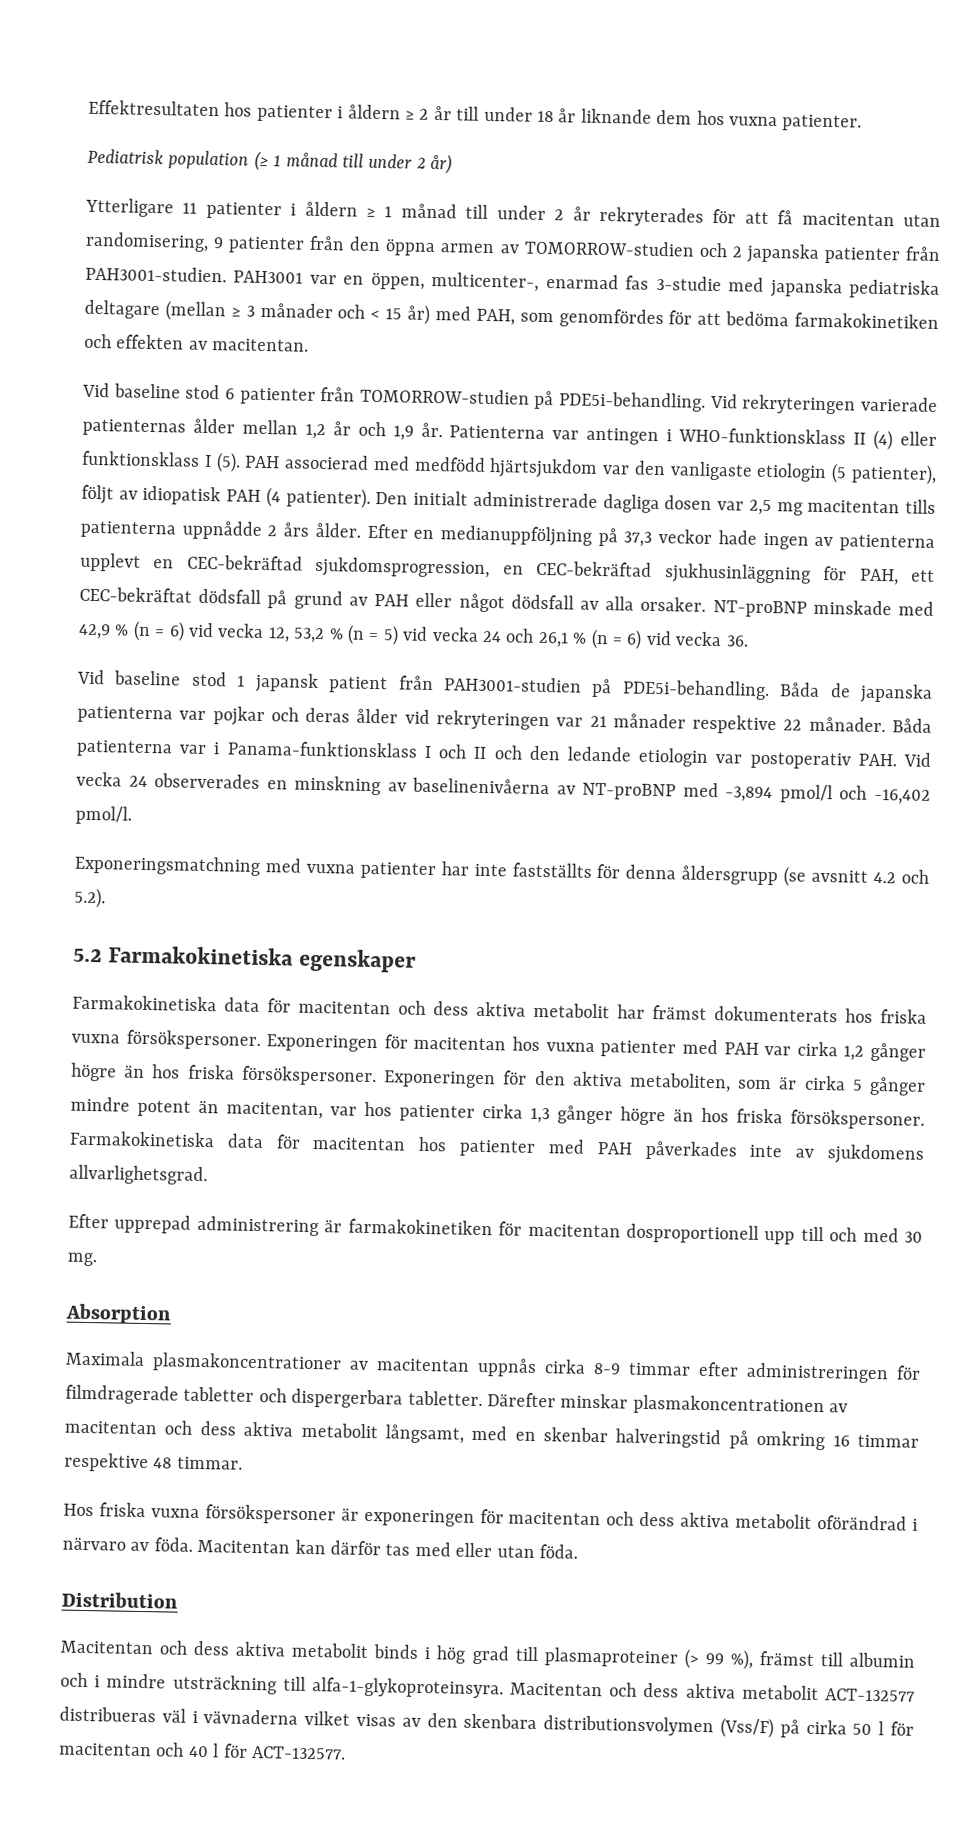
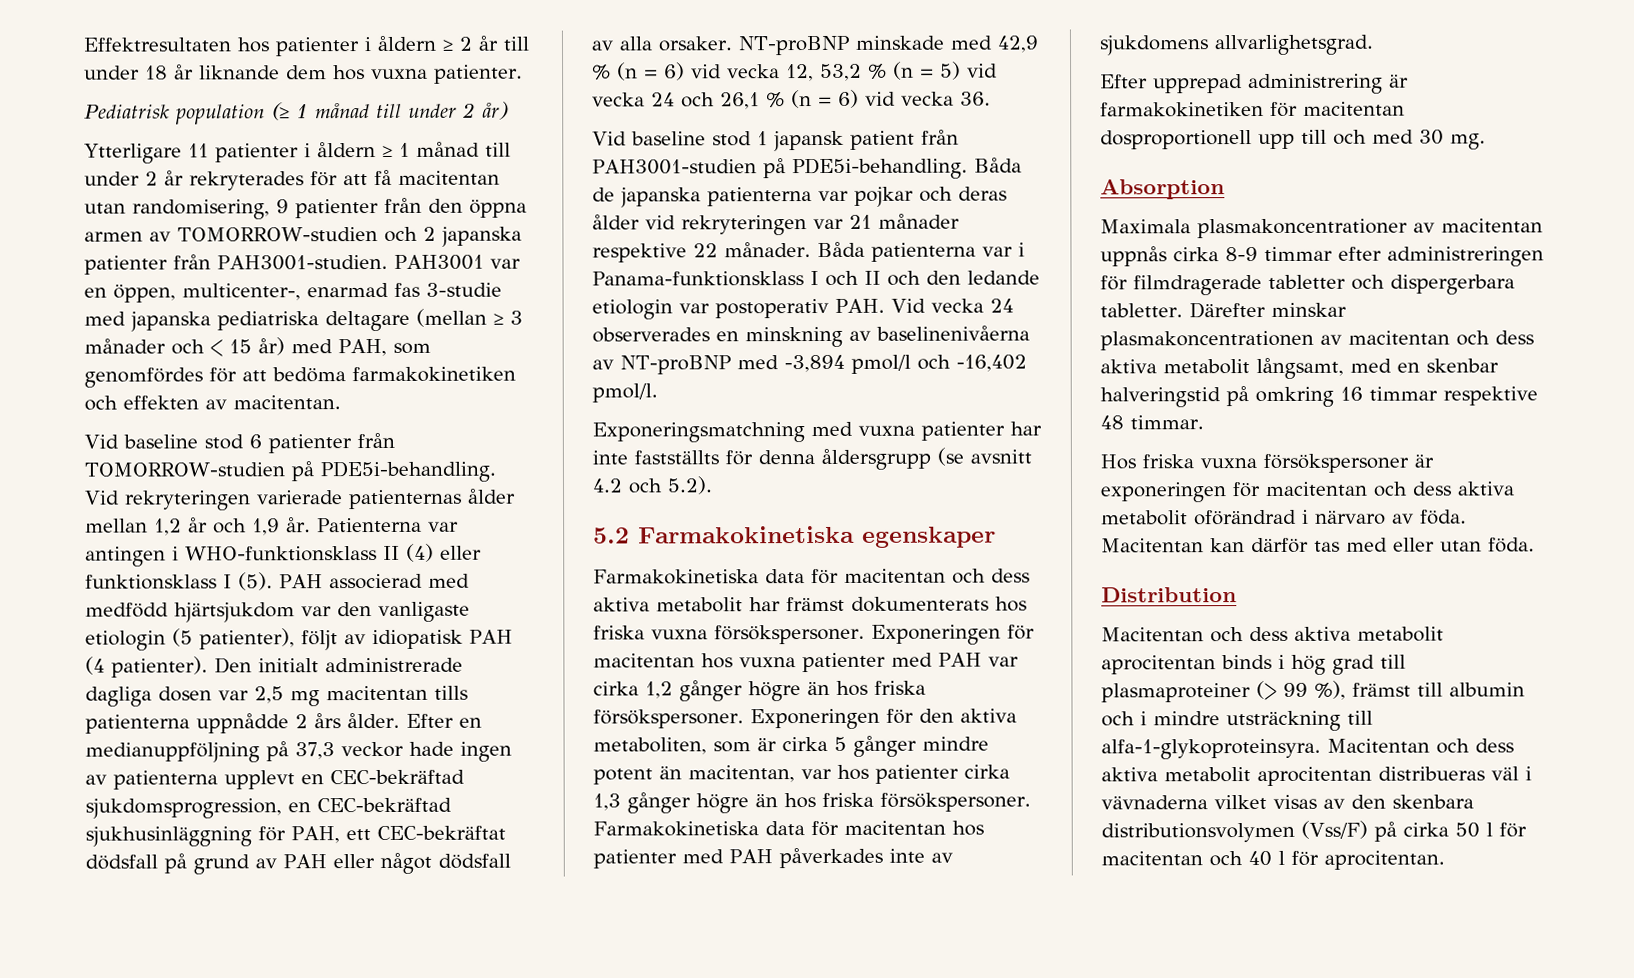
- Macitentan och dess aktiva metabolit binds i hög grad till plasmaproteiner (> 99 %), främst till albumin och i mindre utsträckning till alfa-1-glykoproteinsyra.
+ Macitentan och dess aktiva metabolit aprocitentan binds i hög grad till plasmaproteiner (> 99 %), främst till albumin och i mindre utsträckning till alfa-1-glykoproteinsyra.
- Macitentan och dess aktiva metabolit ACT-132577 distribueras väl i vävnaderna vilket visas av den skenbara distributionsvolymen (Vss/F) på cirka 50 l för macitentan och 40 l för ACT-132577.
+ Macitentan och dess aktiva metabolit aprocitentan distribueras väl i vävnaderna vilket visas av den skenbara distributionsvolymen (Vss/F) på cirka 50 l för macitentan och 40 l för aprocitentan.

